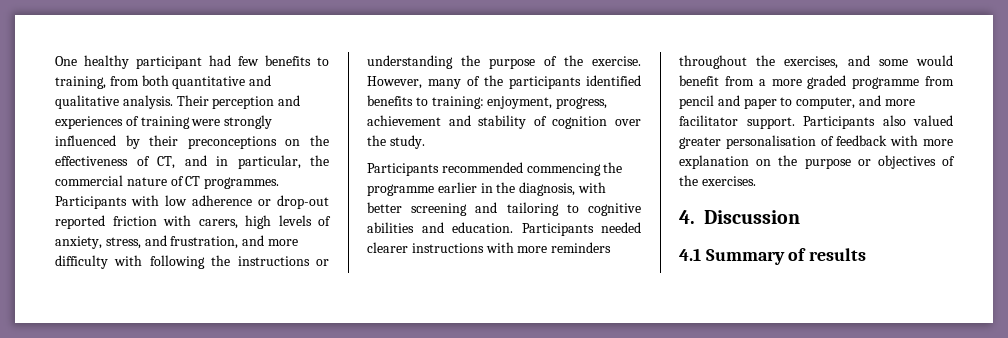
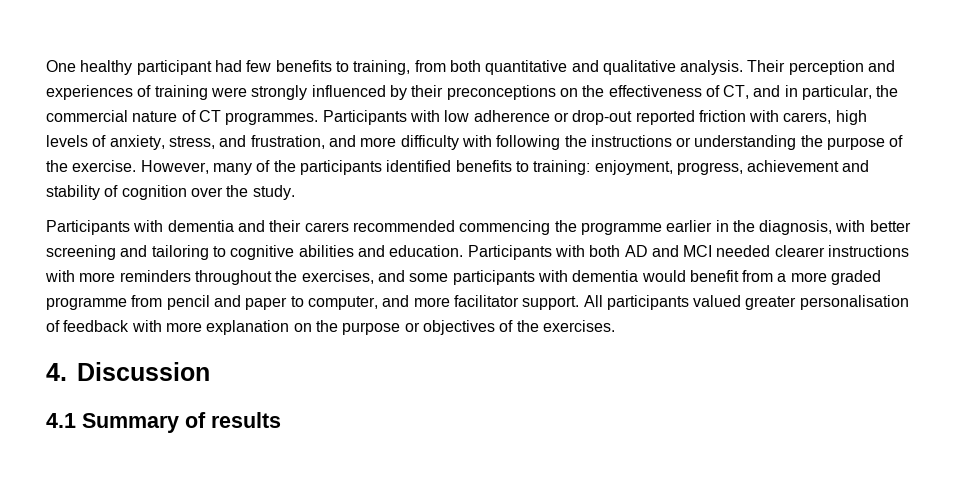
- Participants recommended commencing the programme earlier in the diagnosis, with better screening and tailoring to cognitive abilities and education.
+ Participants with dementia and their carers recommended commencing the programme earlier in the diagnosis, with better screening and tailoring to cognitive abilities and education.
- Participants needed clearer instructions with more reminders throughout the exercises, and some would benefit from a more graded programme from pencil and paper to computer, and more facilitator support.
+ Participants with both AD and MCI needed clearer instructions with more reminders throughout the exercises, and some participants with dementia would benefit from a more graded programme from pencil and paper to computer, and more facilitator support.
- Participants also valued greater personalisation of feedback with more explanation on the purpose or objectives of the exercises.
+ All participants valued greater personalisation of feedback with more explanation on the purpose or objectives of the exercises.

